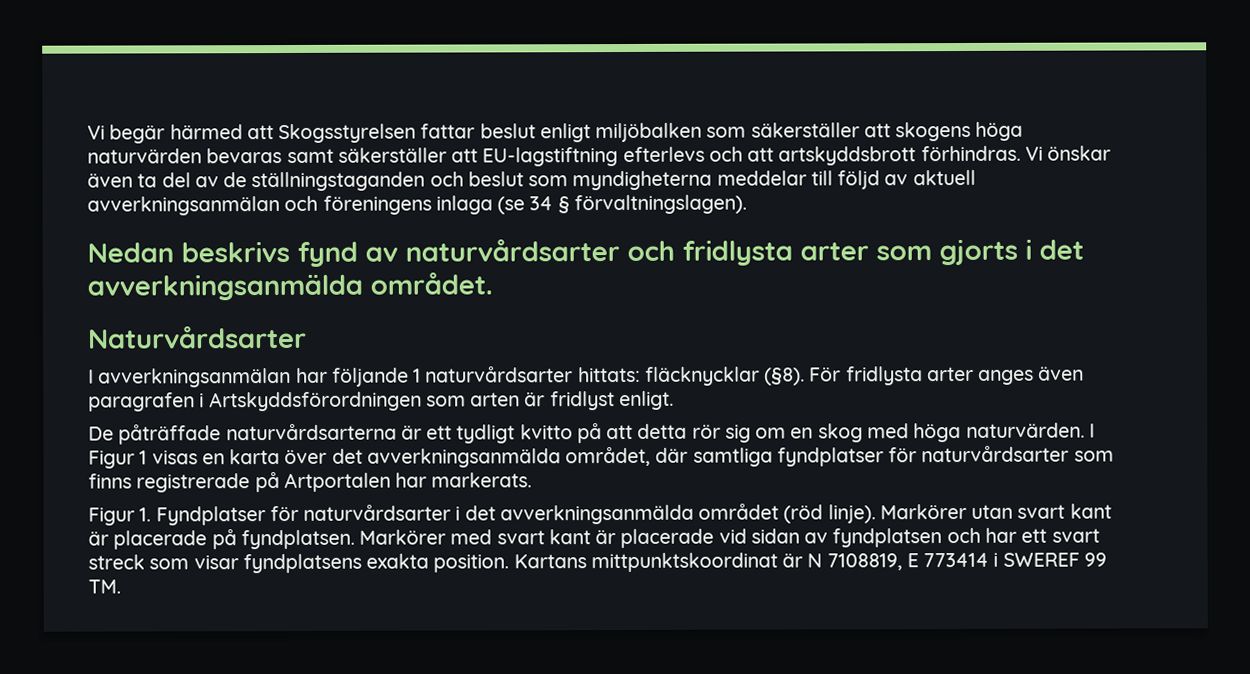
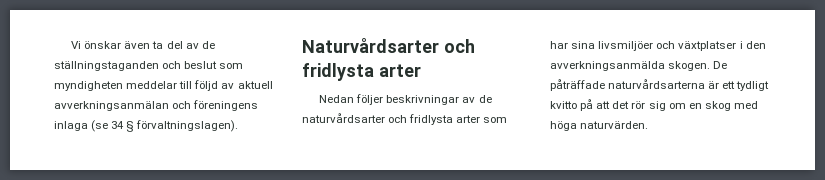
- Vi begär härmed att Skogsstyrelsen fattar beslut enligt miljöbalken som säkerställer att skogens höga naturvärden bevaras samt säkerställer att EU-lagstiftning efterlevs och att artskyddsbrott förhindras. Vi önskar även ta del av de ställningstaganden och beslut som myndigheterna meddelar till följd av aktuell avverkningsanmälan och föreningens inlaga (se 34 § förvaltningslagen).
+ Vi önskar även ta del av de ställningstaganden och beslut som myndigheten meddelar till följd av aktuell avverkningsanmälan och föreningens inlaga (se 34 § förvaltningslagen).
- Nedan beskrivs fynd av naturvårdsarter och fridlysta arter som gjorts i det avverkningsanmälda området.
- Naturvårdsarter
- I avverkningsanmälan har följande 1 naturvårdsarter hittats: fläcknycklar (§8). För fridlysta arter anges även paragrafen i Artskyddsförordningen som arten är fridlyst enligt.
- De påträffade naturvårdsarterna är ett tydligt kvitto på att detta rör sig om en skog med höga naturvärden. I Figur 1 visas en karta över det avverkningsanmälda området, där samtliga fyndplatser för naturvårdsarter som finns registrerade på Artportalen har markerats.
- Figur 1. Fyndplatser för naturvårdsarter i det avverkningsanmälda området (röd linje). Markörer utan svart kant är placerade på fyndplatsen. Markörer med svart kant är placerade vid sidan av fyndplatsen och har ett svart streck som visar fyndplatsens exakta position. Kartans mittpunktskoordinat är N 7108819, E 773414 i SWEREF 99 TM.
+ Naturvårdsarter och fridlysta arter
+ Nedan följer beskrivningar av de naturvårdsarter och fridlysta arter som har sina livsmiljöer och växtplatser i den avverkningsanmälda skogen. De påträffade naturvårdsarterna är ett tydligt kvitto på att det rör sig om en skog med höga naturvärden.

